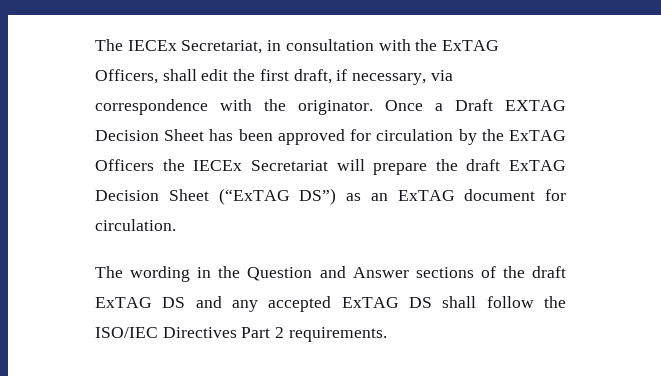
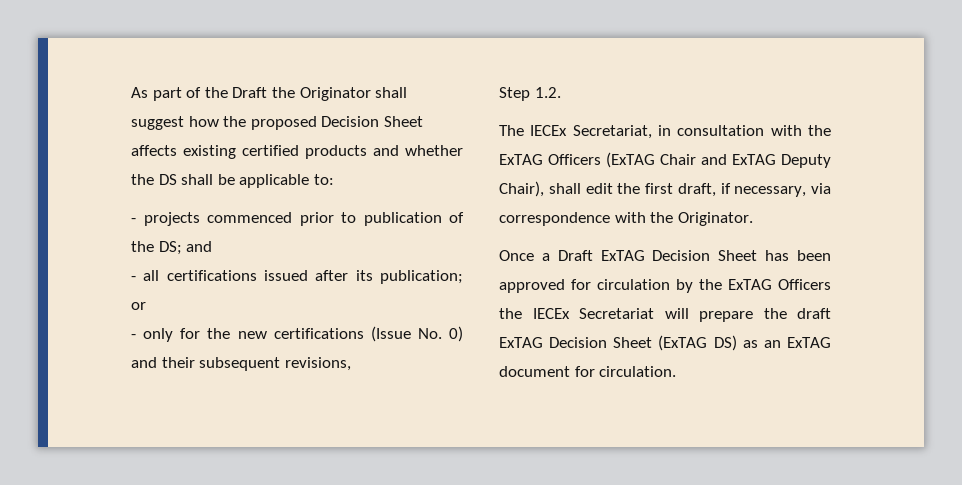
+ As part of the Draft the Originator shall suggest how the proposed Decision Sheet affects existing certified products and whether the DS shall be applicable to:
+ - projects commenced prior to publication of the DS; and
+ - all certifications issued after its publication; or
+ - only for the new certifications (Issue No. 0) and their subsequent revisions,
+ Step 1.2.
- The IECEx Secretariat, in consultation with the ExTAG Officers, shall edit the first draft, if necessary, via correspondence with the originator. Once a Draft EXTAG Decision Sheet has been approved for circulation by the ExTAG Officers the IECEx Secretariat will prepare the draft ExTAG Decision Sheet (“ExTAG DS”) as an ExTAG document for circulation.
+ The IECEx Secretariat, in consultation with the ExTAG Officers (ExTAG Chair and ExTAG Deputy Chair), shall edit the first draft, if necessary, via correspondence with the Originator.
+ Once a Draft ExTAG Decision Sheet has been approved for circulation by the ExTAG Officers the IECEx Secretariat will prepare the draft ExTAG Decision Sheet (ExTAG DS) as an ExTAG document for circulation.
- The wording in the Question and Answer sections of the draft ExTAG DS and any accepted ExTAG DS shall follow the ISO/IEC Directives Part 2 requirements.

